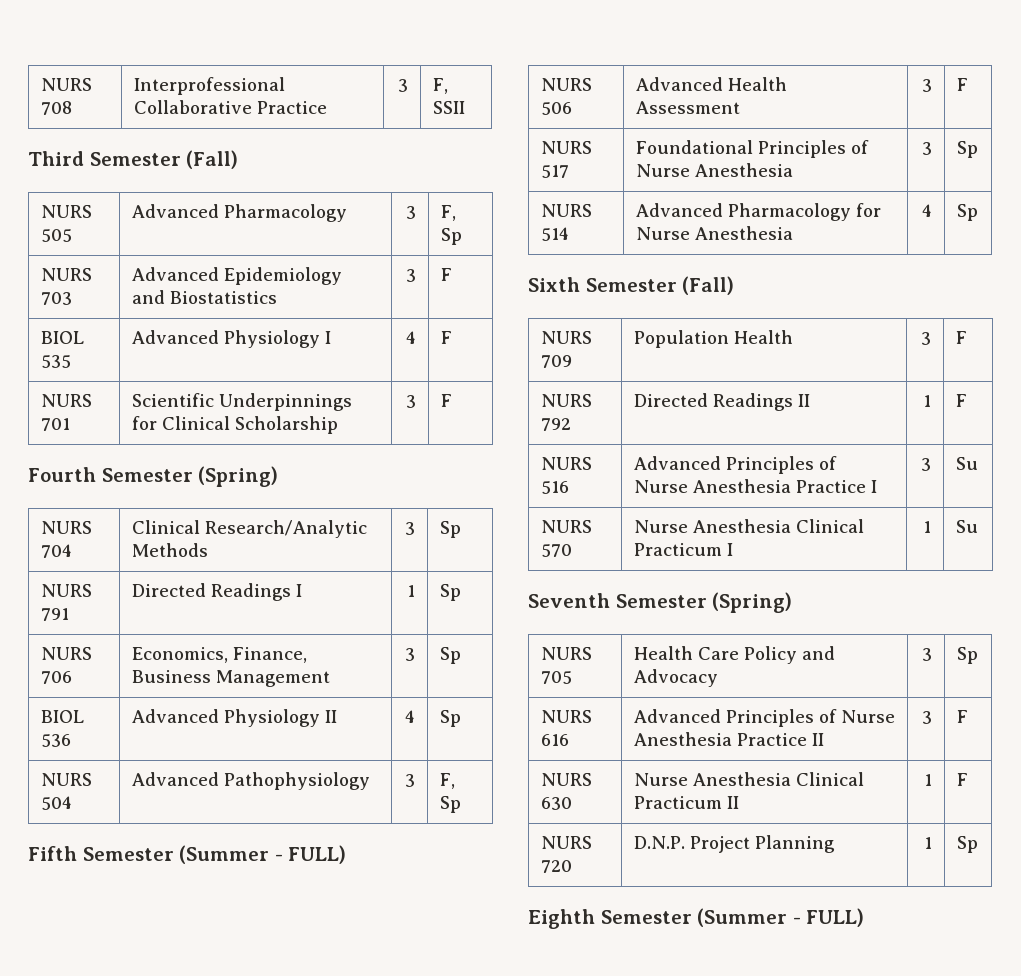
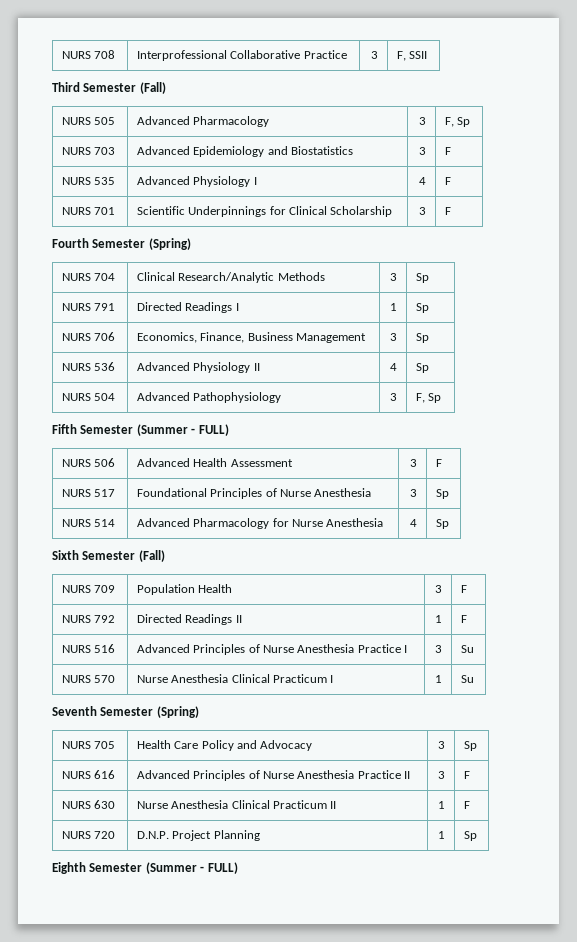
- BIOL 535 | Advanced Physiology I | 4 | F
+ NURS 535 | Advanced Physiology I | 4 | F
- BIOL 536 | Advanced Physiology II | 4 | Sp
+ NURS 536 | Advanced Physiology II | 4 | Sp

